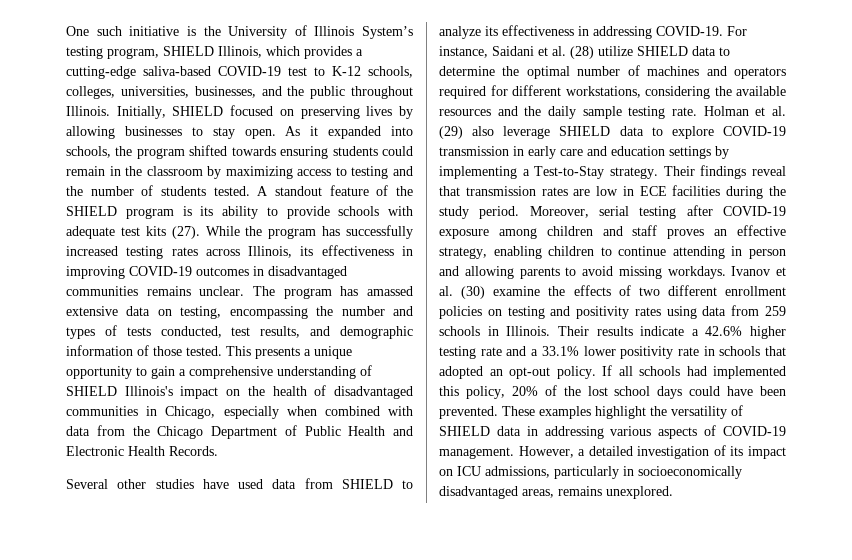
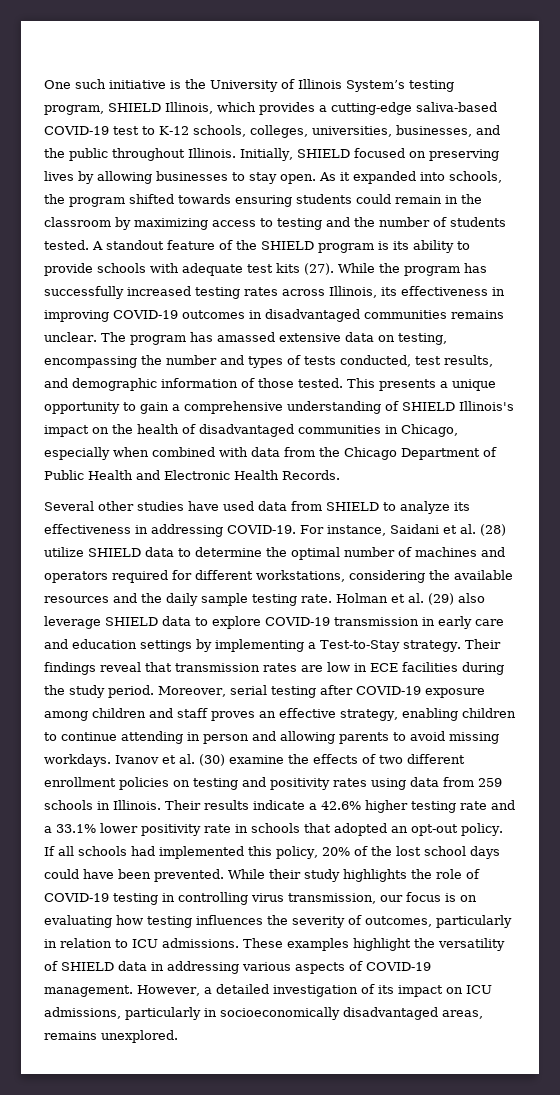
+ While their study highlights the role of COVID-19 testing in controlling virus transmission, our focus is on evaluating how testing influences the severity of outcomes, particularly in relation to ICU admissions.

